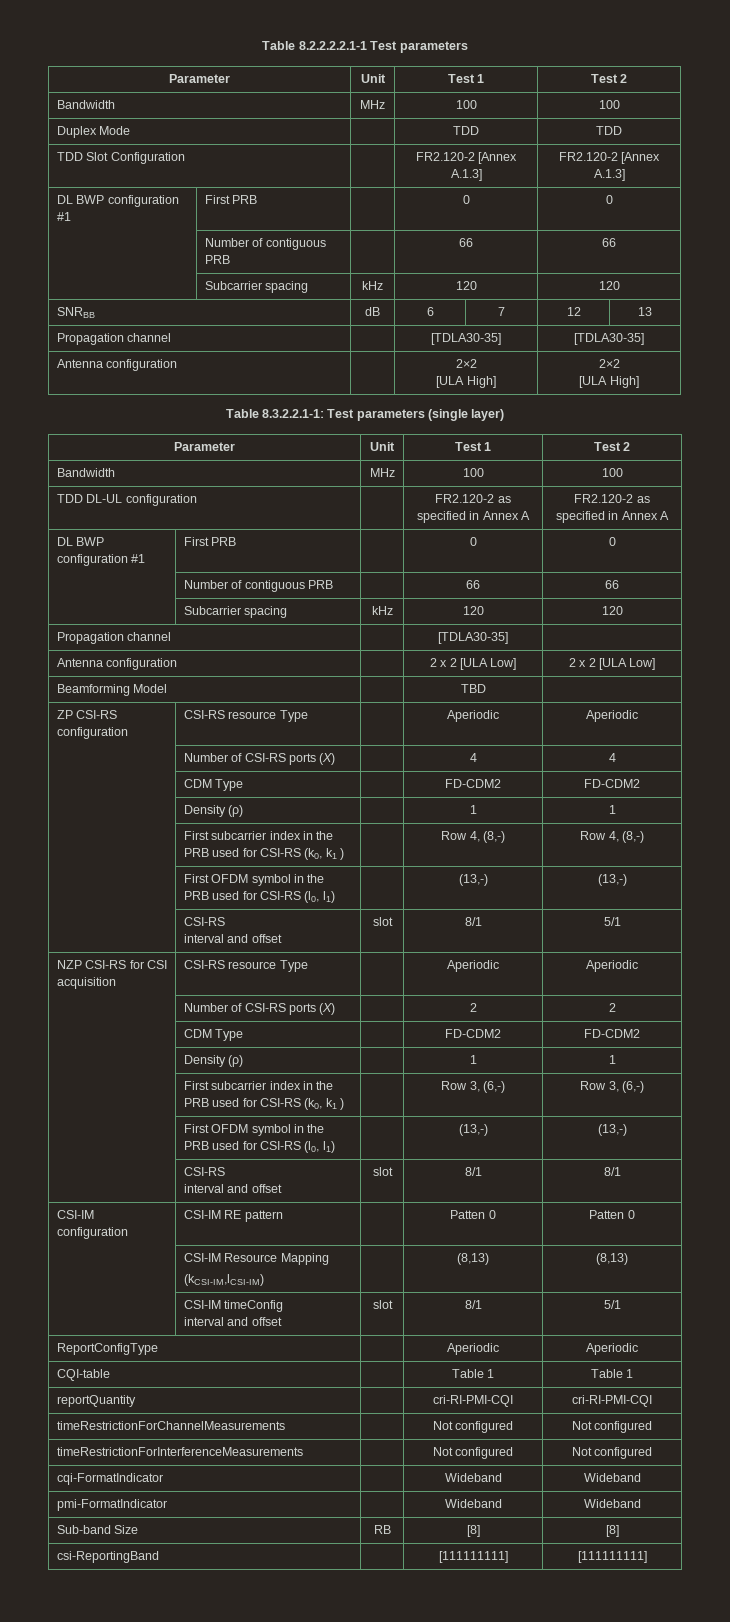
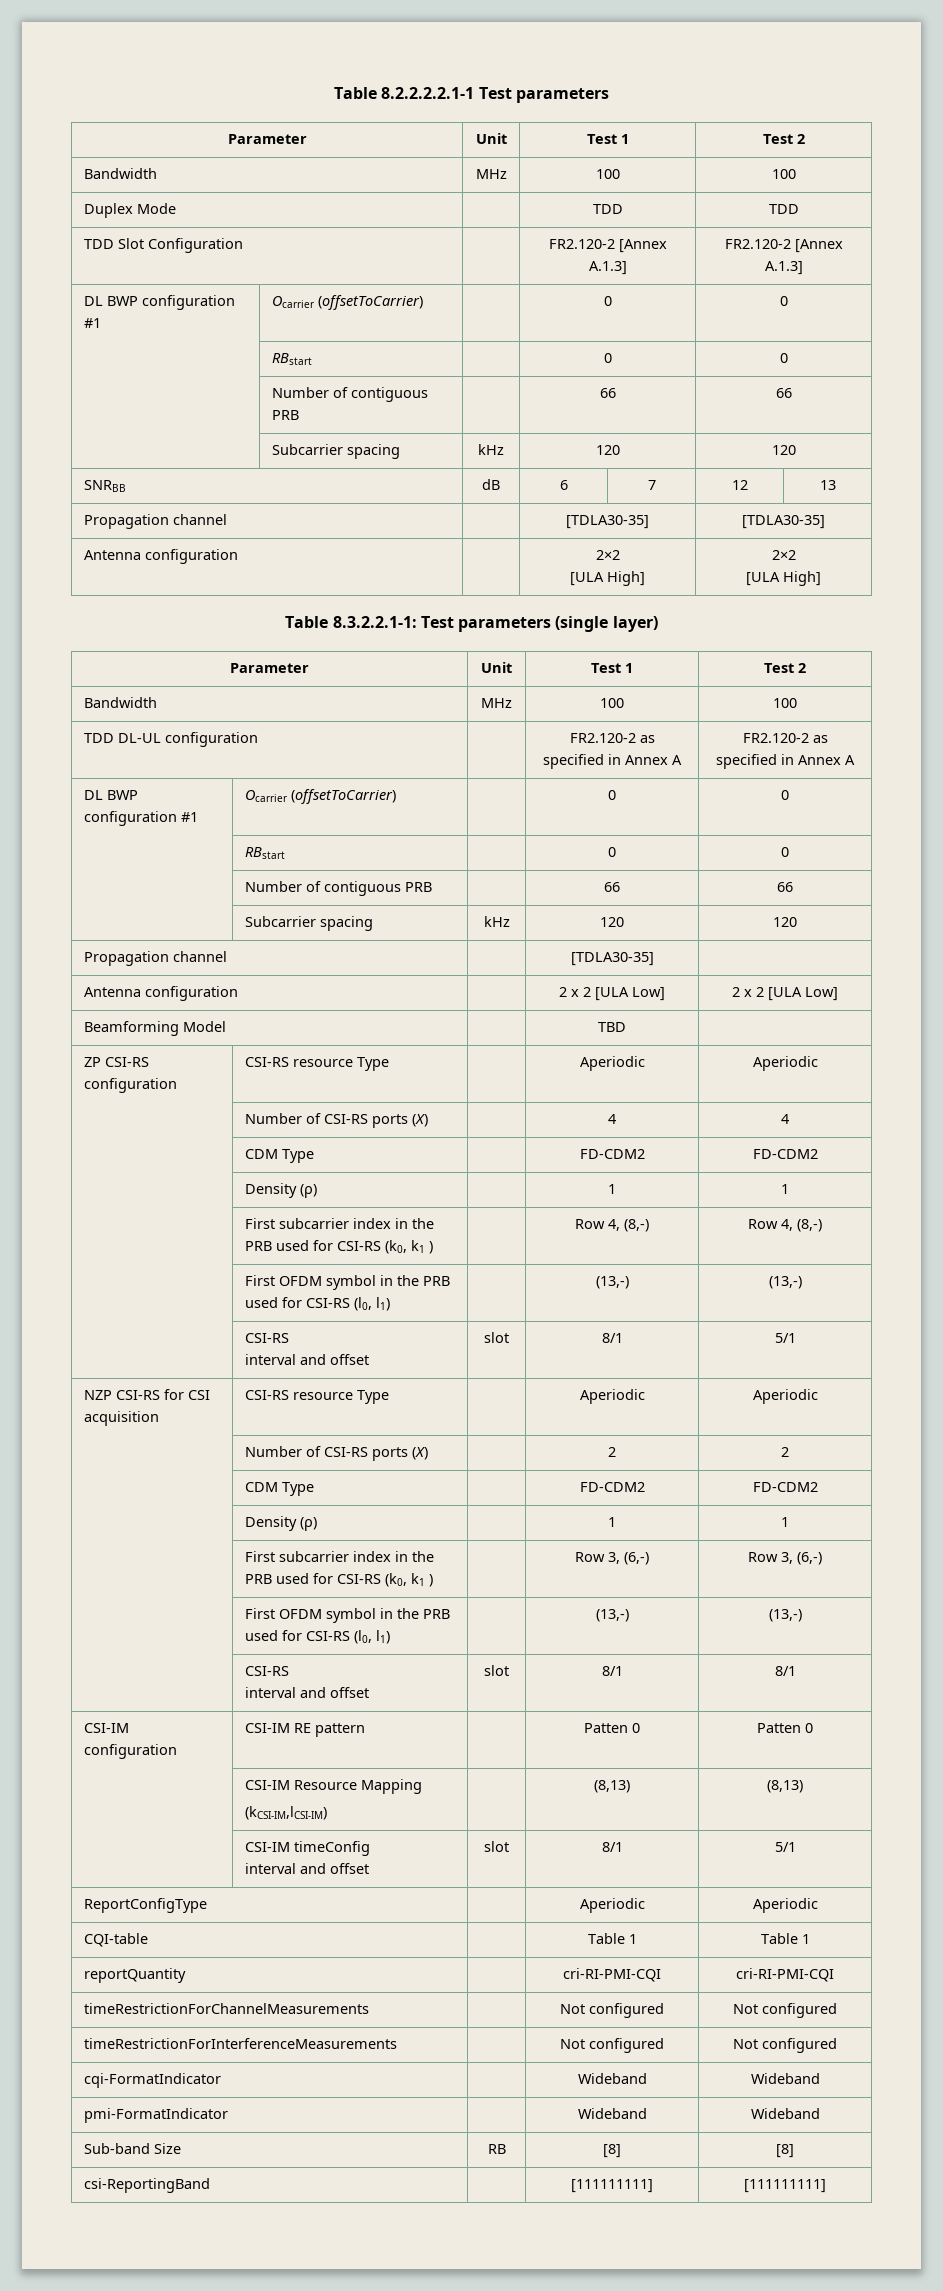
  TDD Slot Configuration | | FR2.120-2 [Annex A.1.3] | FR2.120-2 [Annex A.1.3]
- DL BWP configuration #1 | First PRB | | 0 | 0
+ DL BWP configuration #1 | Ocarrier (offsetToCarrier) | | 0 | 0
+ | RBstart | | 0 | 0
  TDD DL-UL configuration | | FR2.120-2 as specified in Annex A | FR2.120-2 as specified in Annex A
- DL BWP configuration #1 | First PRB | | 0 | 0
+ DL BWP configuration #1 | Ocarrier (offsetToCarrier) | | 0 | 0
+ | RBstart | | 0 | 0

